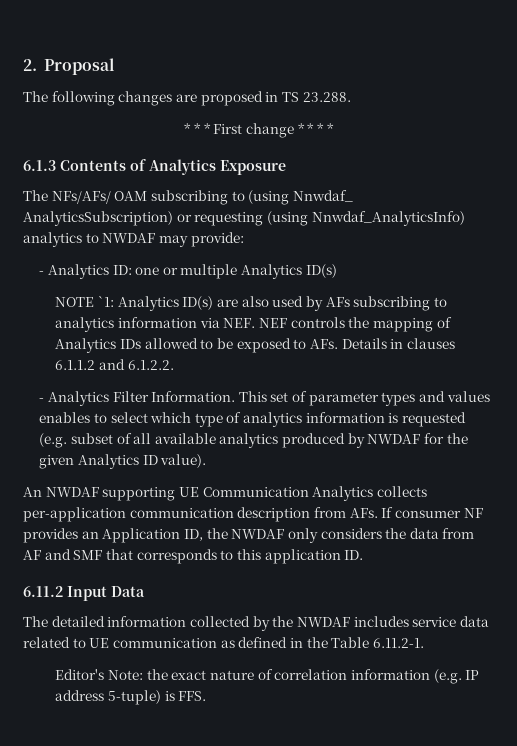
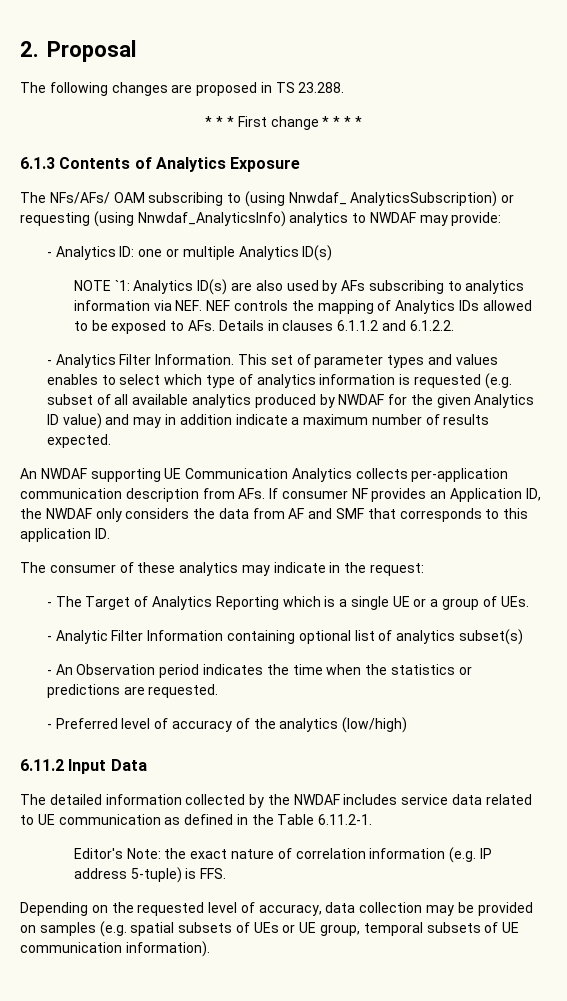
- This set of parameter types and values enables to select which type of analytics information is requested (e.g. subset of all available analytics produced by NWDAF for the given Analytics ID value).
+ This set of parameter types and values enables to select which type of analytics information is requested (e.g. subset of all available analytics produced by NWDAF for the given Analytics ID value) and may in addition indicate a maximum number of results expected.
+ The consumer of these analytics may indicate in the request:
+ - The Target of Analytics Reporting which is a single UE or a group of UEs.
+ - Analytic Filter Information containing optional list of analytics subset(s)
+ - An Observation period indicates the time when the statistics or predictions are requested.
+ - Preferred level of accuracy of the analytics (low/high)
+ Depending on the requested level of accuracy, data collection may be provided on samples (e.g. spatial subsets of UEs or UE group, temporal subsets of UE communication information).

